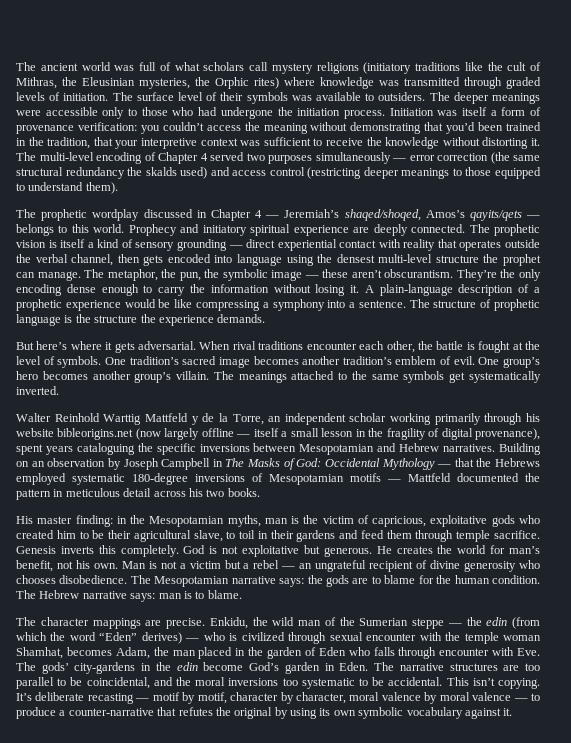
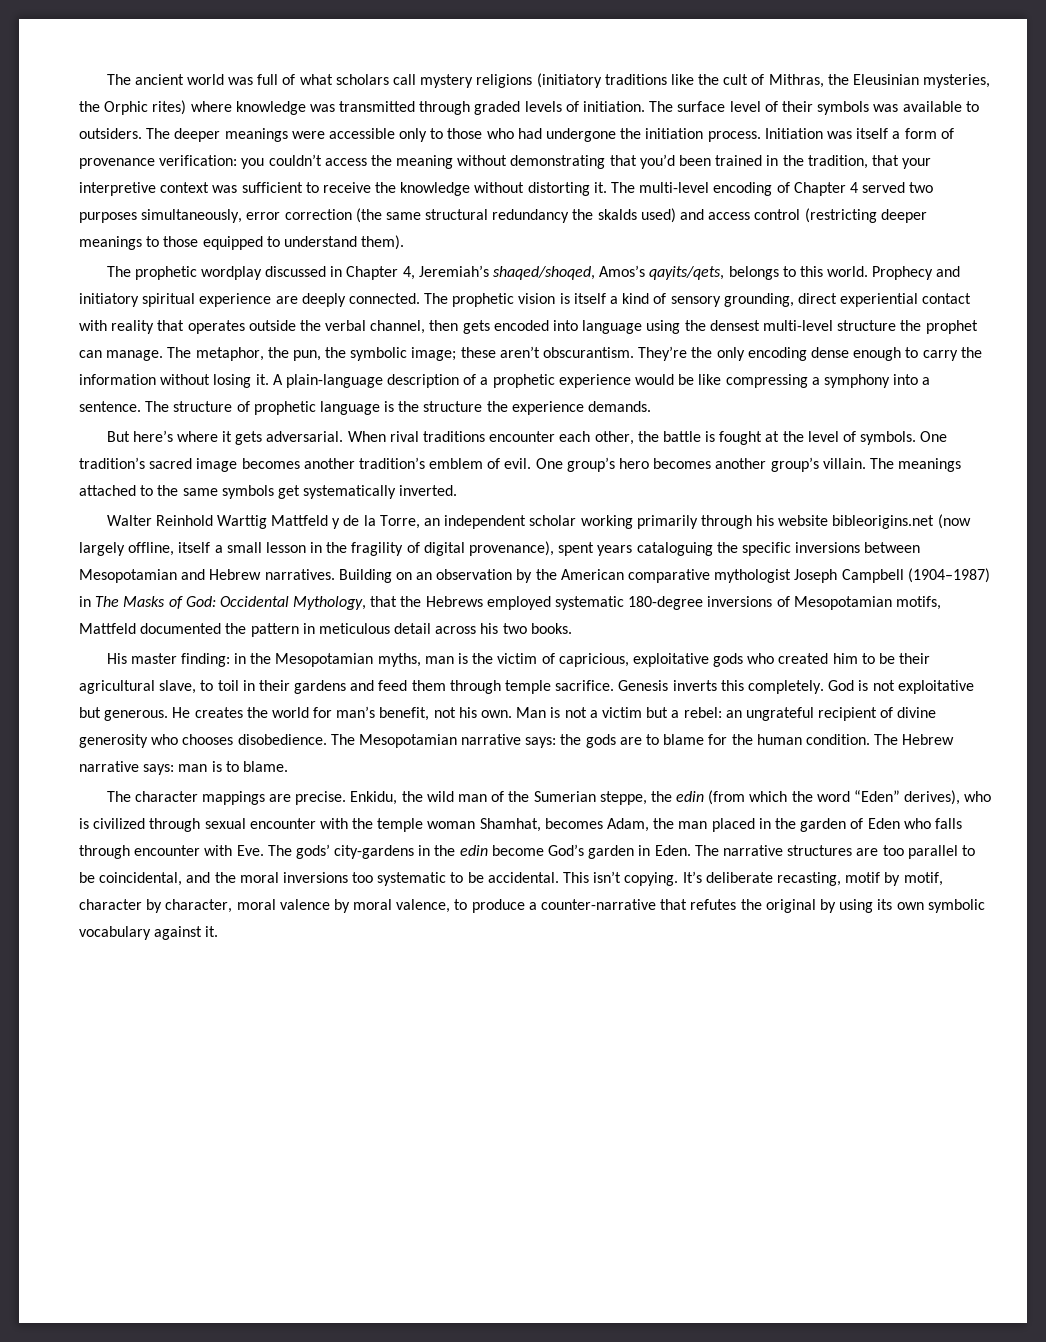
- The multi-level encoding of Chapter 4 served two purposes simultaneously — error correction (the same structural redundancy the skalds used) and access control (restricting deeper meanings to those equipped to understand them).
+ The multi-level encoding of Chapter 4 served two purposes simultaneously, error correction (the same structural redundancy the skalds used) and access control (restricting deeper meanings to those equipped to understand them).
- The prophetic wordplay discussed in Chapter 4 — Jeremiah’s shaqed/shoqed, Amos’s qayits/qets — belongs to this world.
+ The prophetic wordplay discussed in Chapter 4, Jeremiah’s shaqed/shoqed, Amos’s qayits/qets, belongs to this world.
- The prophetic vision is itself a kind of sensory grounding — direct experiential contact with reality that operates outside the verbal channel, then gets encoded into language using the densest multi-level structure the prophet can manage.
+ The prophetic vision is itself a kind of sensory grounding, direct experiential contact with reality that operates outside the verbal channel, then gets encoded into language using the densest multi-level structure the prophet can manage.
- The metaphor, the pun, the symbolic image — these aren’t obscurantism.
+ The metaphor, the pun, the symbolic image; these aren’t obscurantism.
- Walter Reinhold Warttig Mattfeld y de la Torre, an independent scholar working primarily through his website bibleorigins.net (now largely offline — itself a small lesson in the fragility of digital provenance), spent years cataloguing the specific inversions between Mesopotamian and Hebrew narratives.
+ Walter Reinhold Warttig Mattfeld y de la Torre, an independent scholar working primarily through his website bibleorigins.net (now largely offline, itself a small lesson in the fragility of digital provenance), spent years cataloguing the specific inversions between Mesopotamian and Hebrew narratives.
- Building on an observation by Joseph Campbell in The Masks of God: Occidental Mythology — that the Hebrews employed systematic 180-degree inversions of Mesopotamian motifs — Mattfeld documented the pattern in meticulous detail across his two books.
+ Building on an observation by the American comparative mythologist Joseph Campbell (1904–1987) in The Masks of God: Occidental Mythology, that the Hebrews employed systematic 180-degree inversions of Mesopotamian motifs, Mattfeld documented the pattern in meticulous detail across his two books.
- Man is not a victim but a rebel — an ungrateful recipient of divine generosity who chooses disobedience.
+ Man is not a victim but a rebel: an ungrateful recipient of divine generosity who chooses disobedience.
- Enkidu, the wild man of the Sumerian steppe — the edin (from which the word “Eden” derives) — who is civilized through sexual encounter with the temple woman Shamhat, becomes Adam, the man placed in the garden of Eden who falls through encounter with Eve. The gods’ city-gardens in the edin become God’s garden in Eden.
+ Enkidu, the wild man of the Sumerian steppe, the edin (from which the word “Eden” derives), who is civilized through sexual encounter with the temple woman Shamhat, becomes Adam, the man placed in the garden of Eden who falls through encounter with Eve. The gods’ city-gardens in the edin become God’s garden in Eden.
- It’s deliberate recasting — motif by motif, character by character, moral valence by moral valence — to produce a counter-narrative that refutes the original by using its own symbolic vocabulary against it.
+ It’s deliberate recasting, motif by motif, character by character, moral valence by moral valence, to produce a counter-narrative that refutes the original by using its own symbolic vocabulary against it.

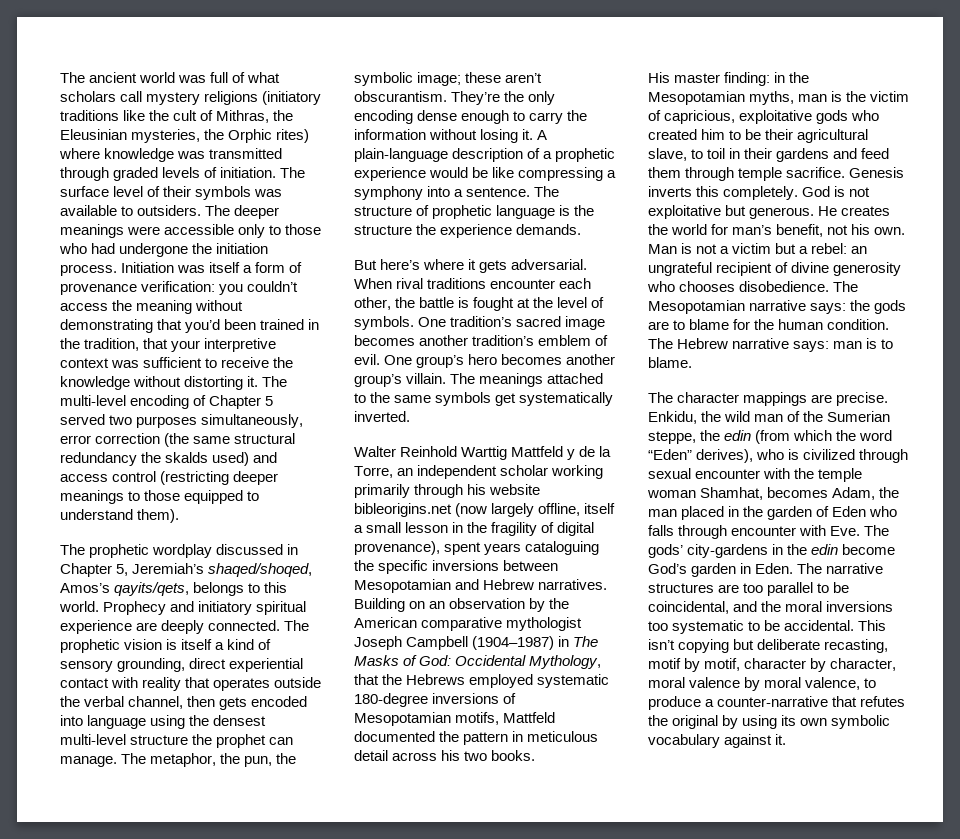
- The multi-level encoding of Chapter 4 served two purposes simultaneously, error correction (the same structural redundancy the skalds used) and access control (restricting deeper meanings to those equipped to understand them).
+ The multi-level encoding of Chapter 5 served two purposes simultaneously, error correction (the same structural redundancy the skalds used) and access control (restricting deeper meanings to those equipped to understand them).
- The prophetic wordplay discussed in Chapter 4, Jeremiah’s shaqed/shoqed, Amos’s qayits/qets, belongs to this world.
+ The prophetic wordplay discussed in Chapter 5, Jeremiah’s shaqed/shoqed, Amos’s qayits/qets, belongs to this world.
- This isn’t copying. It’s deliberate recasting, motif by motif, character by character, moral valence by moral valence, to produce a counter-narrative that refutes the original by using its own symbolic vocabulary against it.
+ This isn’t copying but deliberate recasting, motif by motif, character by character, moral valence by moral valence, to produce a counter-narrative that refutes the original by using its own symbolic vocabulary against it.

